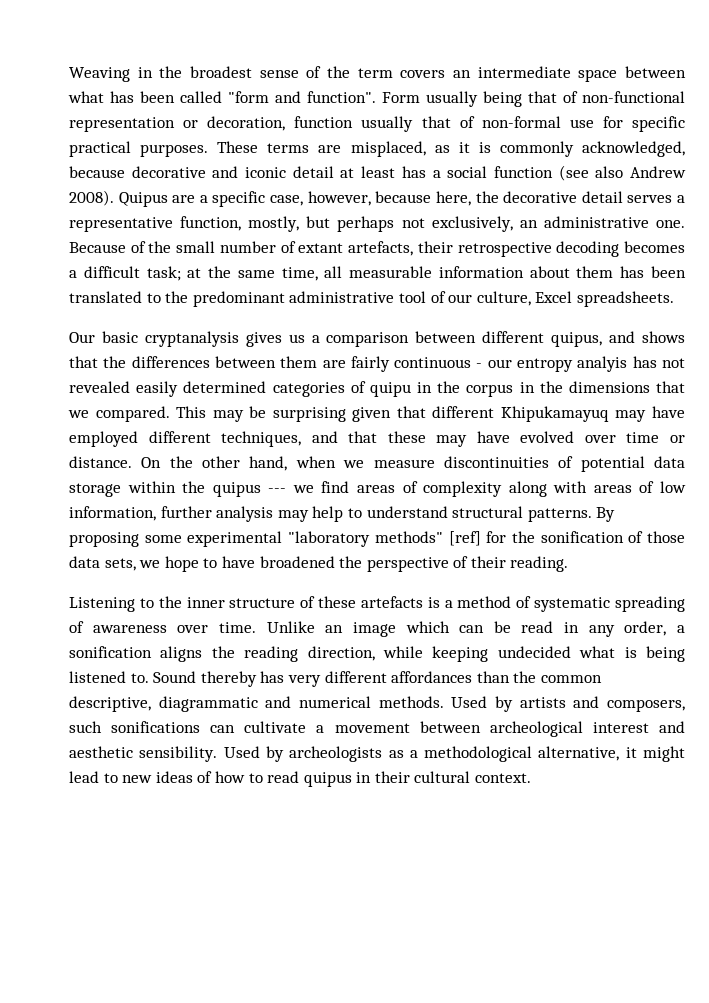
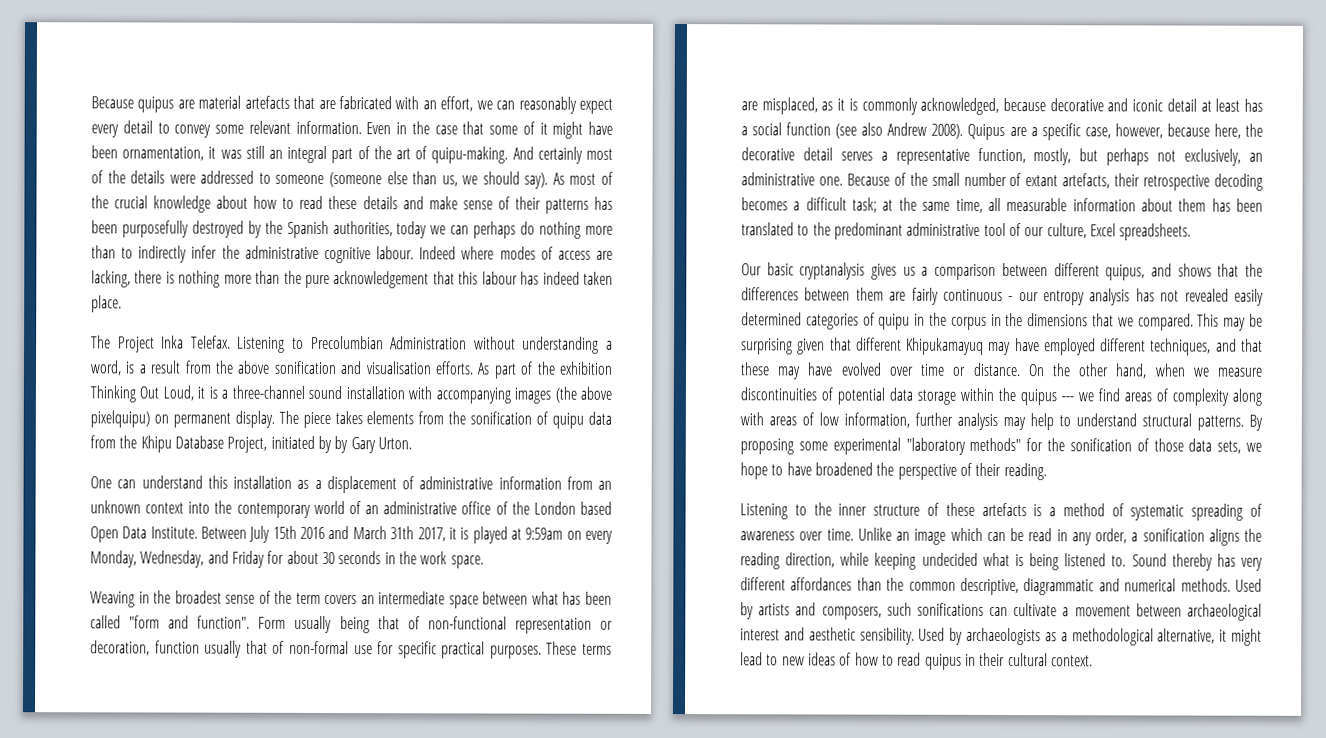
+ Because quipus are material artefacts that are fabricated with an effort, we can reasonably expect every detail to convey some relevant information. Even in the case that some of it might have been ornamentation, it was still an integral part of the art of quipu-making. And certainly most of the details were addressed to someone (someone else than us, we should say). As most of the crucial knowledge about how to read these details and make sense of their patterns has been purposefully destroyed by the Spanish authorities, today we can perhaps do nothing more than to indirectly infer the administrative cognitive labour. Indeed where modes of access are lacking, there is nothing more than the pure acknowledgement that this labour has indeed taken place.
+ The Project Inka Telefax. Listening to Precolumbian Administration without understanding a word, is a result from the above sonification and visualisation efforts. As part of the exhibition Thinking Out Loud, it is a three-channel sound installation with accompanying images (the above pixelquipu) on permanent display. The piece takes elements from the sonification of quipu data from the Khipu Database Project, initiated by by Gary Urton.
+ One can understand this installation as a displacement of administrative information from an unknown context into the contemporary world of an administrative office of the London based Open Data Institute. Between July 15th 2016 and March 31th 2017, it is played at 9:59am on every Monday, Wednesday, and Friday for about 30 seconds in the work space.
- Our basic cryptanalysis gives us a comparison between different quipus, and shows that the differences between them are fairly continuous - our entropy analyis has not revealed easily determined categories of quipu in the corpus in the dimensions that we compared.
+ Our basic cryptanalysis gives us a comparison between different quipus, and shows that the differences between them are fairly continuous - our entropy analysis has not revealed easily determined categories of quipu in the corpus in the dimensions that we compared.
- By proposing some experimental "laboratory methods" [ref] for the sonification of those data sets, we hope to have broadened the perspective of their reading.
+ By proposing some experimental "laboratory methods" for the sonification of those data sets, we hope to have broadened the perspective of their reading.
- Used by artists and composers, such sonifications can cultivate a movement between archeological interest and aesthetic sensibility.
+ Used by artists and composers, such sonifications can cultivate a movement between archaeological interest and aesthetic sensibility.
- Used by archeologists as a methodological alternative, it might lead to new ideas of how to read quipus in their cultural context.
+ Used by archaeologists as a methodological alternative, it might lead to new ideas of how to read quipus in their cultural context.

